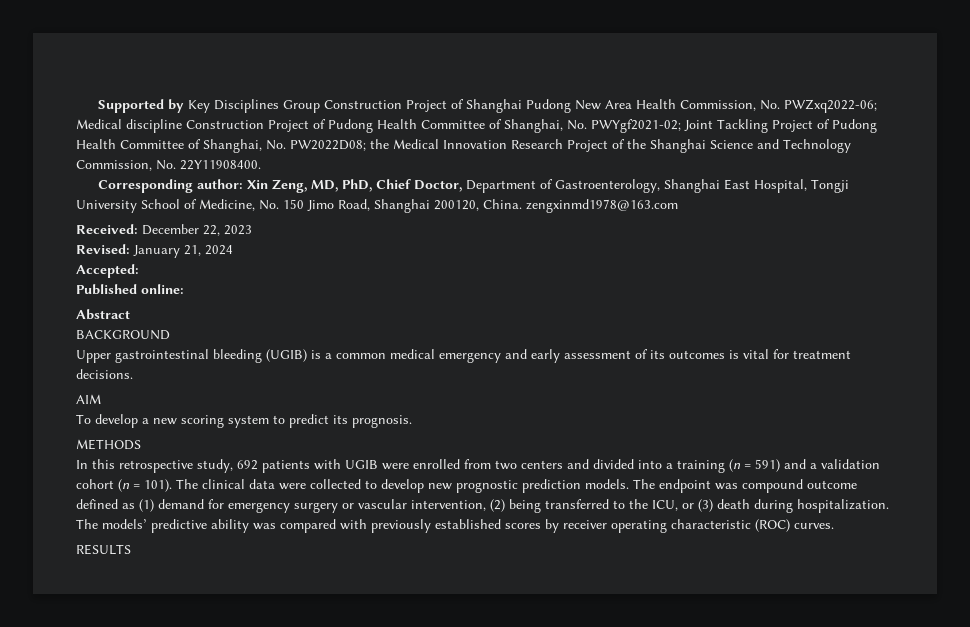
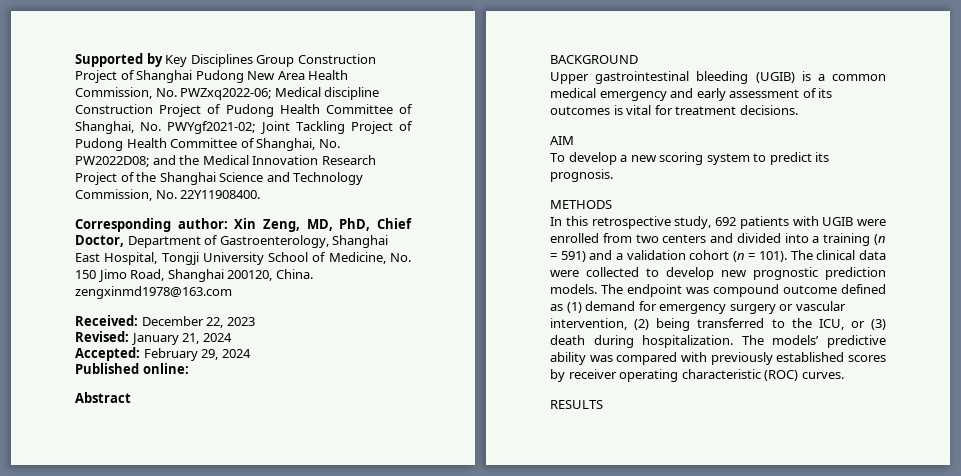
- Supported by Key Disciplines Group Construction Project of Shanghai Pudong New Area Health Commission, No. PWZxq2022-06; Medical discipline Construction Project of Pudong Health Committee of Shanghai, No. PWYgf2021-02; Joint Tackling Project of Pudong Health Committee of Shanghai, No. PW2022D08; the Medical Innovation Research Project of the Shanghai Science and Technology Commission, No. 22Y11908400.
+ Supported by Key Disciplines Group Construction Project of Shanghai Pudong New Area Health Commission, No. PWZxq2022-06; Medical discipline Construction Project of Pudong Health Committee of Shanghai, No. PWYgf2021-02; Joint Tackling Project of Pudong Health Committee of Shanghai, No. PW2022D08; and the Medical Innovation Research Project of the Shanghai Science and Technology Commission, No. 22Y11908400.
- Accepted:
+ Accepted: February 29, 2024

